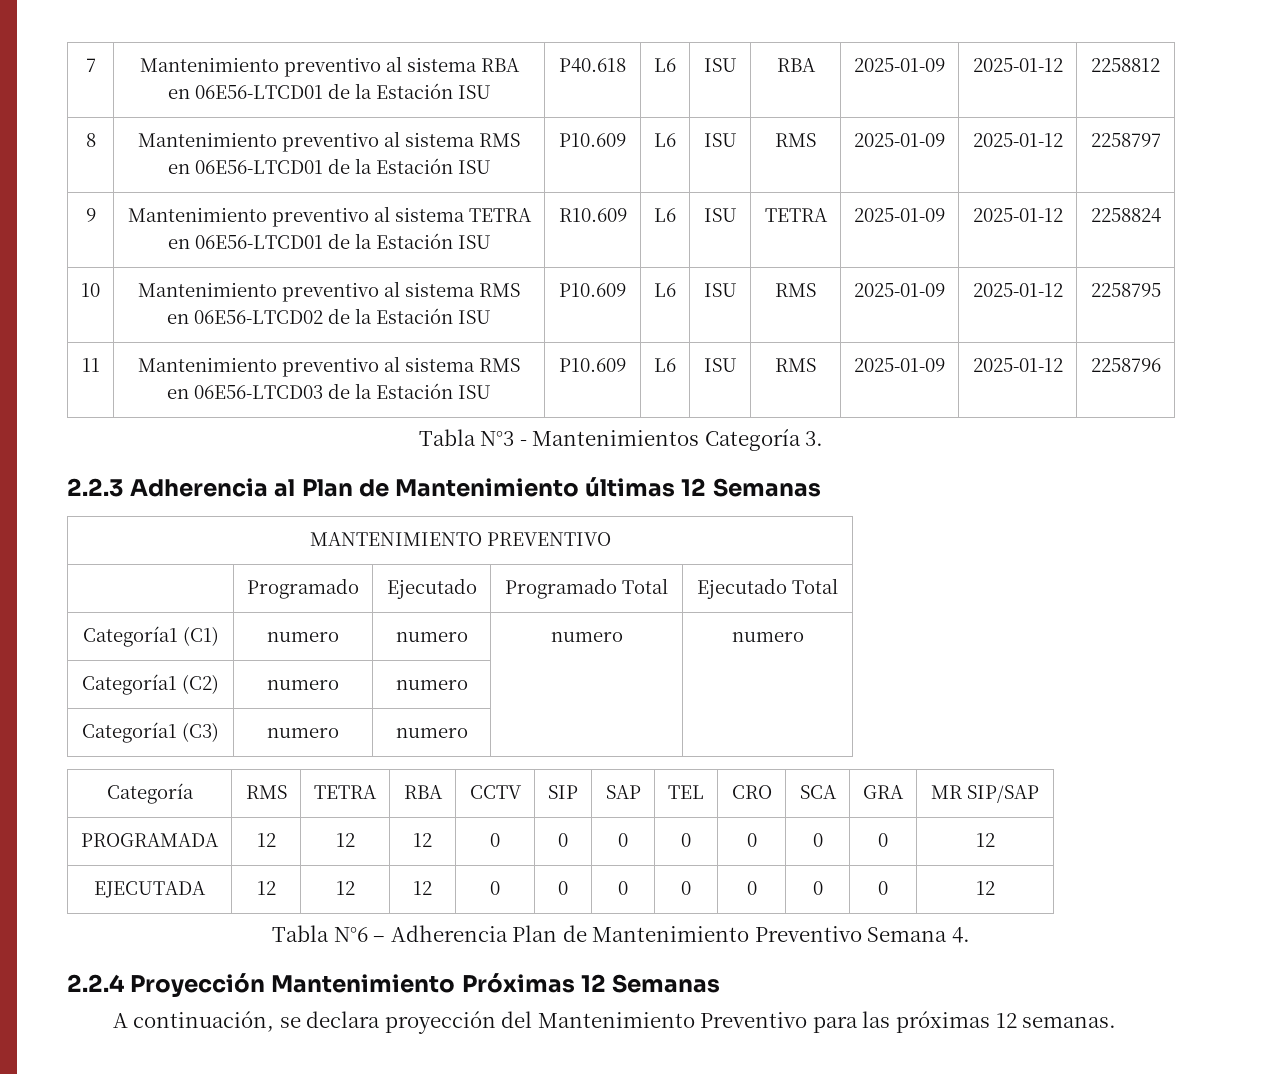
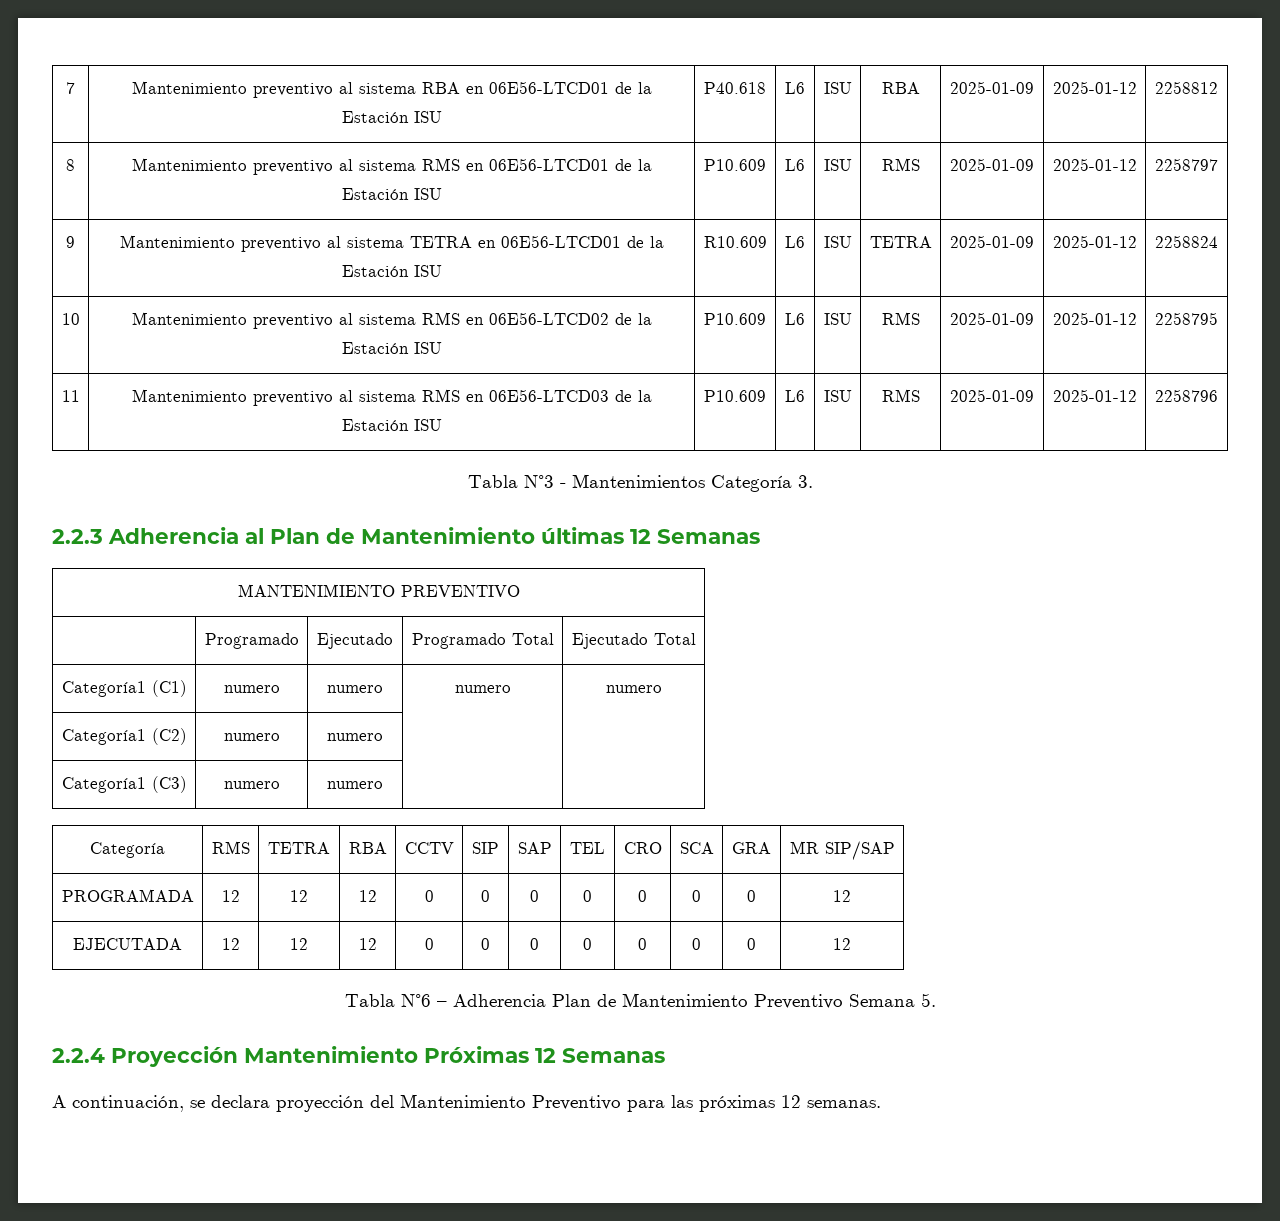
- Tabla N°6 – Adherencia Plan de Mantenimiento Preventivo Semana 4.
+ Tabla N°6 – Adherencia Plan de Mantenimiento Preventivo Semana 5.

